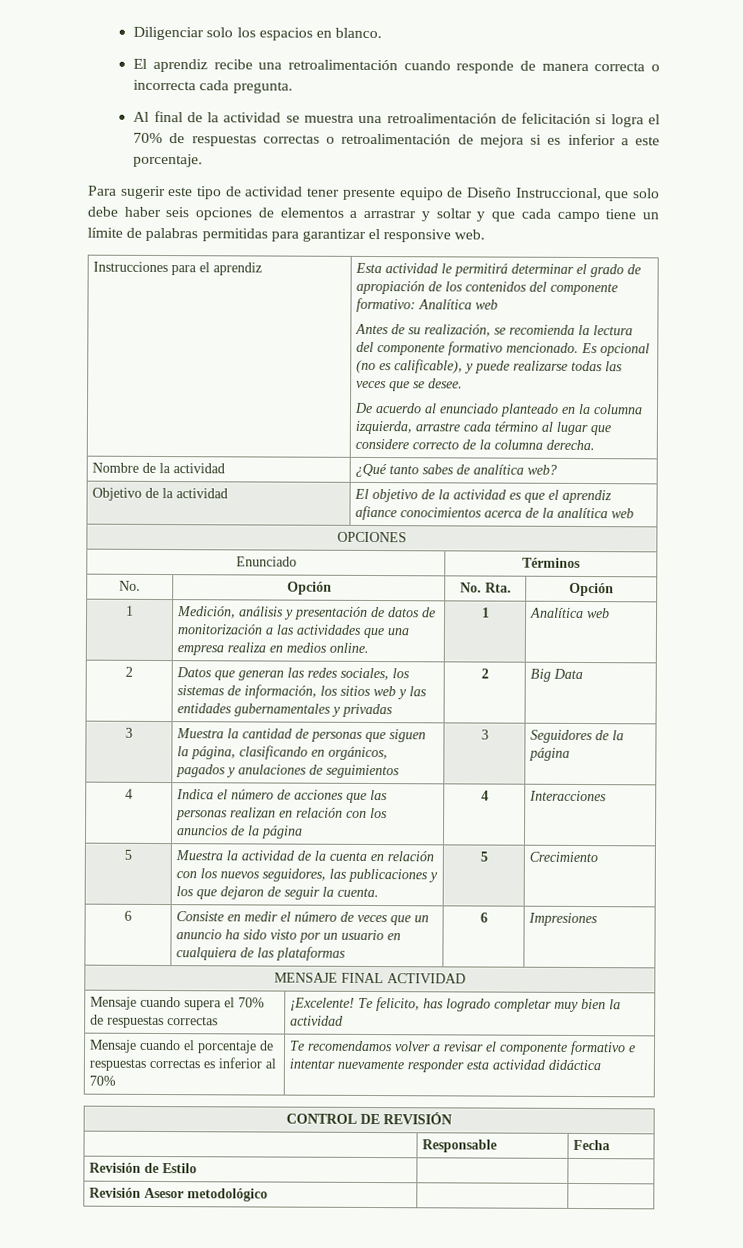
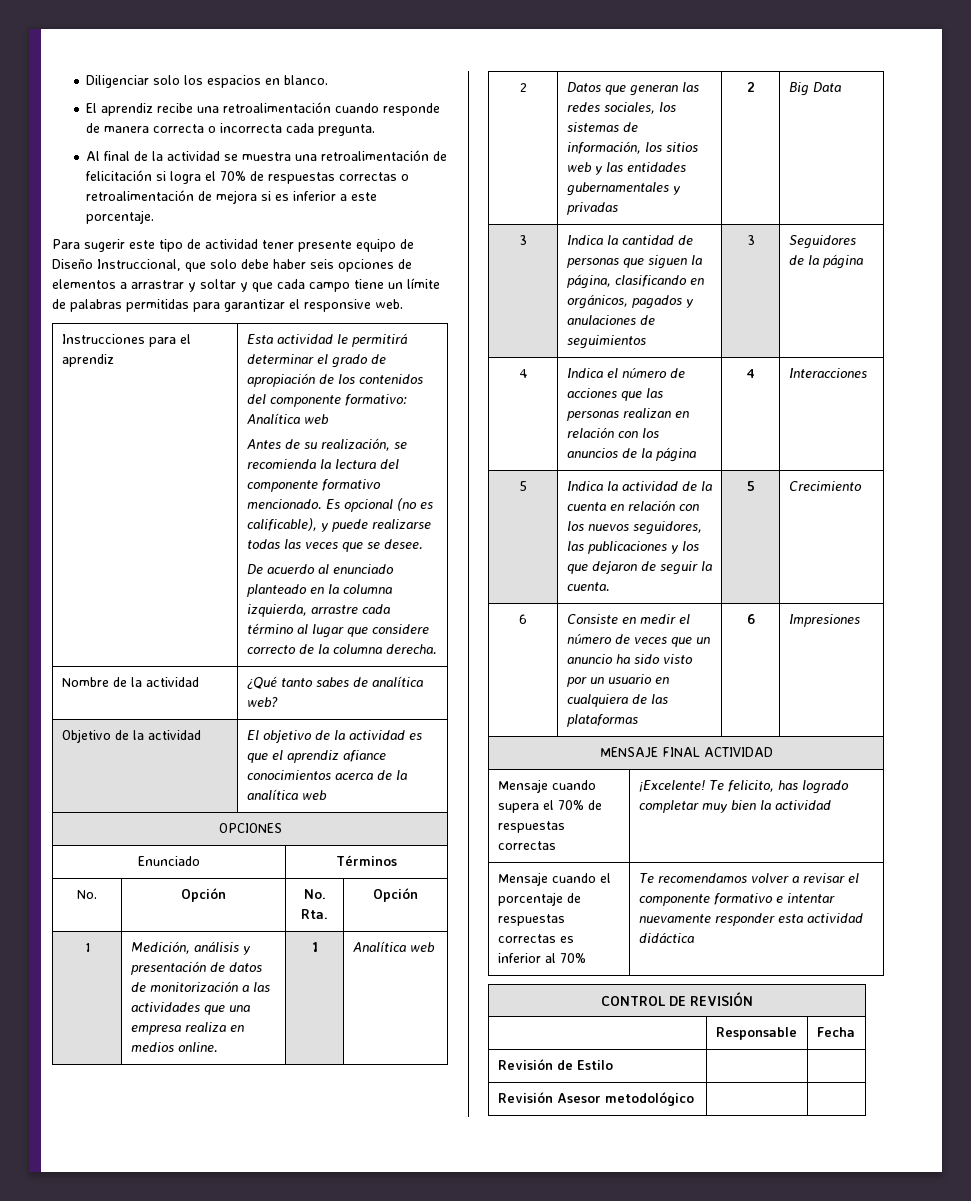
- 3 | Muestra la cantidad de personas que siguen la página, clasificando en orgánicos, pagados y anulaciones de seguimientos | 3 | Seguidores de la página
+ 3 | Indica la cantidad de personas que siguen la página, clasificando en orgánicos, pagados y anulaciones de seguimientos | 3 | Seguidores de la página
- 5 | Muestra la actividad de la cuenta en relación con los nuevos seguidores, las publicaciones y los que dejaron de seguir la cuenta. | 5 | Crecimiento
+ 5 | Indica la actividad de la cuenta en relación con los nuevos seguidores, las publicaciones y los que dejaron de seguir la cuenta. | 5 | Crecimiento

